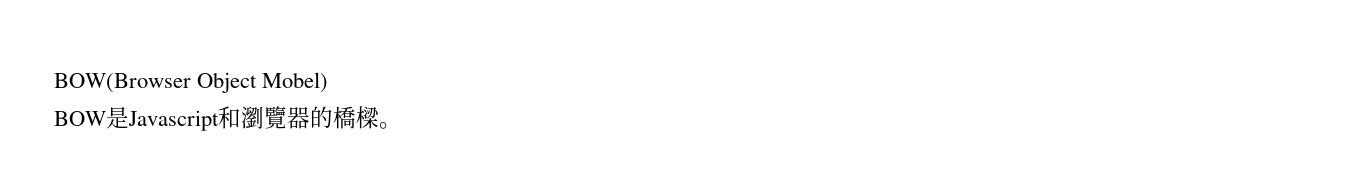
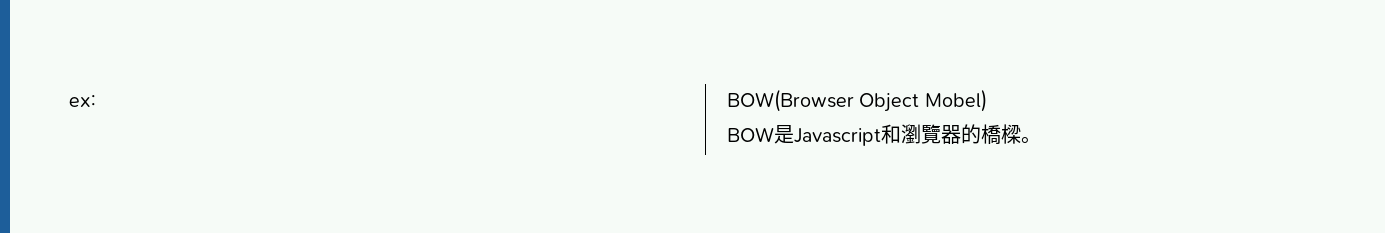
+ ex:

